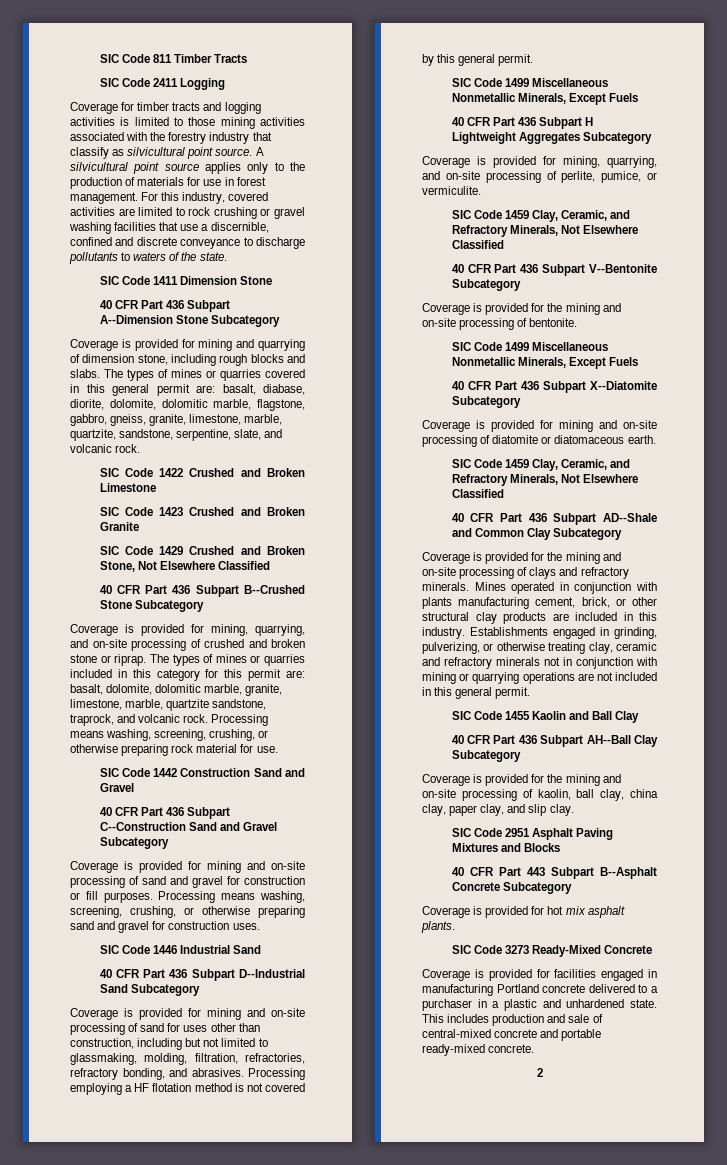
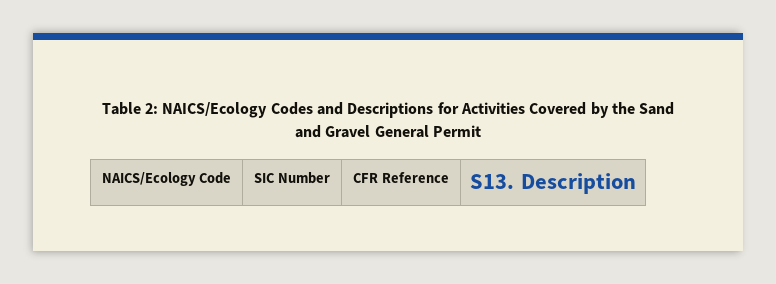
- SIC Code 811 Timber Tracts
- SIC Code 2411 Logging
- Coverage for timber tracts and logging activities is limited to those mining activities associated with the forestry industry that classify as silvicultural point source. A silvicultural point source applies only to the production of materials for use in forest management. For this industry, covered activities are limited to rock crushing or gravel washing facilities that use a discernible, confined and discrete conveyance to discharge pollutants to waters of the state.
- SIC Code 1411 Dimension Stone
- 40 CFR Part 436 Subpart A--Dimension Stone Subcategory
- Coverage is provided for mining and quarrying of dimension stone, including rough blocks and slabs. The types of mines or quarries covered in this general permit are: basalt, diabase, diorite, dolomite, dolomitic marble, flagstone, gabbro, gneiss, granite, limestone, marble, quartzite, sandstone, serpentine, slate, and volcanic rock.
- SIC Code 1422 Crushed and Broken Limestone
- SIC Code 1423 Crushed and Broken Granite
- SIC Code 1429 Crushed and Broken Stone, Not Elsewhere Classified
- 40 CFR Part 436 Subpart B--Crushed Stone Subcategory
- Coverage is provided for mining, quarrying, and on-site processing of crushed and broken stone or riprap. The types of mines or quarries included in this category for this permit are: basalt, dolomite, dolomitic marble, granite, limestone, marble, quartzite sandstone, traprock, and volcanic rock. Processing means washing, screening, crushing, or otherwise preparing rock material for use.
- SIC Code 1442 Construction Sand and Gravel
- 40 CFR Part 436 Subpart C--Construction Sand and Gravel Subcategory
- Coverage is provided for mining and on-site processing of sand and gravel for construction or fill purposes. Processing means washing, screening, crushing, or otherwise preparing sand and gravel for construction uses.
- SIC Code 1446 Industrial Sand
- 40 CFR Part 436 Subpart D--Industrial Sand Subcategory
- Coverage is provided for mining and on-site processing of sand for uses other than construction, including but not limited to glassmaking, molding, filtration, refractories, refractory bonding, and abrasives. Processing employing a HF flotation method is not covered by this general permit.
- SIC Code 1499 Miscellaneous Nonmetallic Minerals, Except Fuels
- 40 CFR Part 436 Subpart H Lightweight Aggregates Subcategory
- Coverage is provided for mining, quarrying, and on-site processing of perlite, pumice, or vermiculite.
- SIC Code 1459 Clay, Ceramic, and Refractory Minerals, Not Elsewhere Classified
- 40 CFR Part 436 Subpart V--Bentonite Subcategory
- Coverage is provided for the mining and on-site processing of bentonite.
- SIC Code 1499 Miscellaneous Nonmetallic Minerals, Except Fuels
- 40 CFR Part 436 Subpart X--Diatomite Subcategory
- Coverage is provided for mining and on-site processing of diatomite or diatomaceous earth.
- SIC Code 1459 Clay, Ceramic, and Refractory Minerals, Not Elsewhere Classified
- 40 CFR Part 436 Subpart AD--Shale and Common Clay Subcategory
- Coverage is provided for the mining and on-site processing of clays and refractory minerals. Mines operated in conjunction with plants manufacturing cement, brick, or other structural clay products are included in this industry. Establishments engaged in grinding, pulverizing, or otherwise treating clay, ceramic and refractory minerals not in conjunction with mining or quarrying operations are not included in this general permit.
- SIC Code 1455 Kaolin and Ball Clay
- 40 CFR Part 436 Subpart AH--Ball Clay Subcategory
- Coverage is provided for the mining and on-site processing of kaolin, ball clay, china clay, paper clay, and slip clay.
- SIC Code 2951 Asphalt Paving Mixtures and Blocks
- 40 CFR Part 443 Subpart B--Asphalt Concrete Subcategory
- Coverage is provided for hot mix asphalt plants.
- SIC Code 3273 Ready-Mixed Concrete
- Coverage is provided for facilities engaged in manufacturing Portland concrete delivered to a purchaser in a plastic and unhardened state. This includes production and sale of central-mixed concrete and portable ready-mixed concrete.
- 2
+ Table 2: NAICS/Ecology Codes and Descriptions for Activities Covered by the Sand and Gravel General Permit
+ NAICS/Ecology Code | SIC Number | CFR Reference | S13. Description

